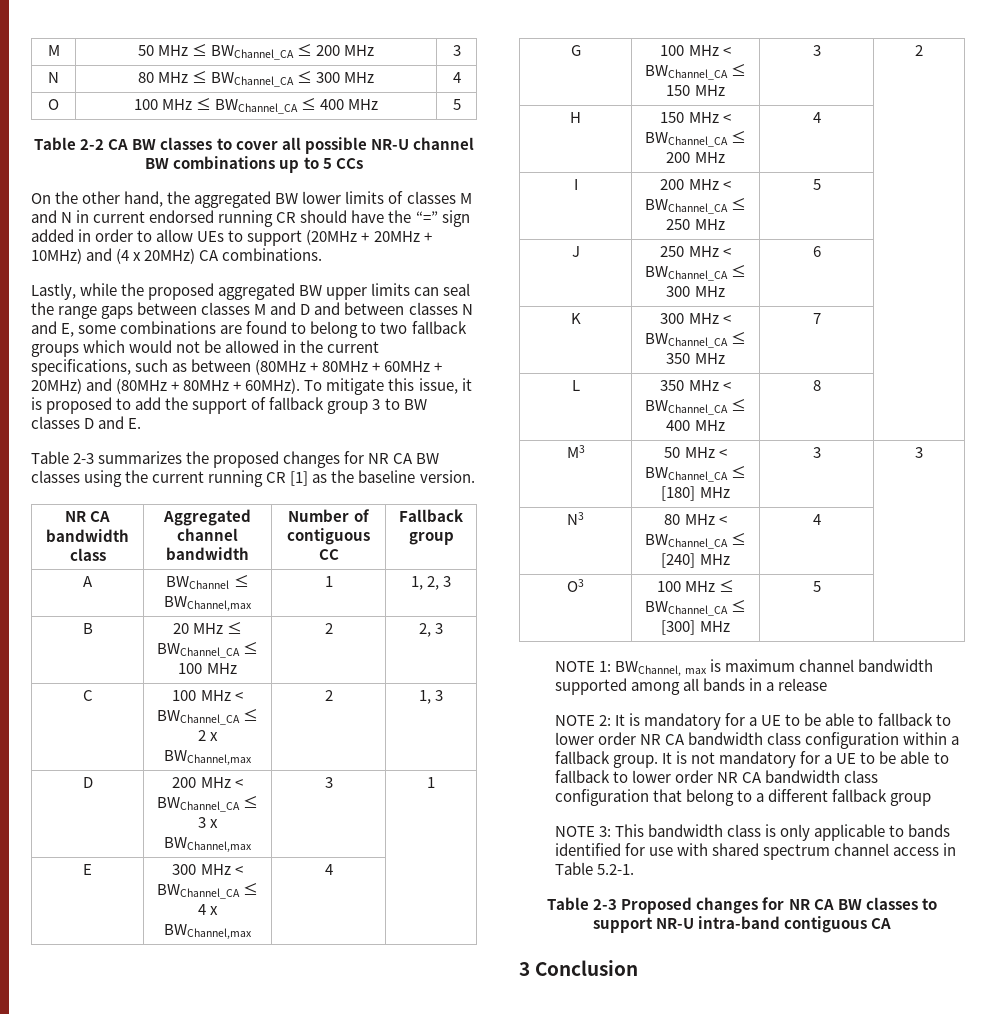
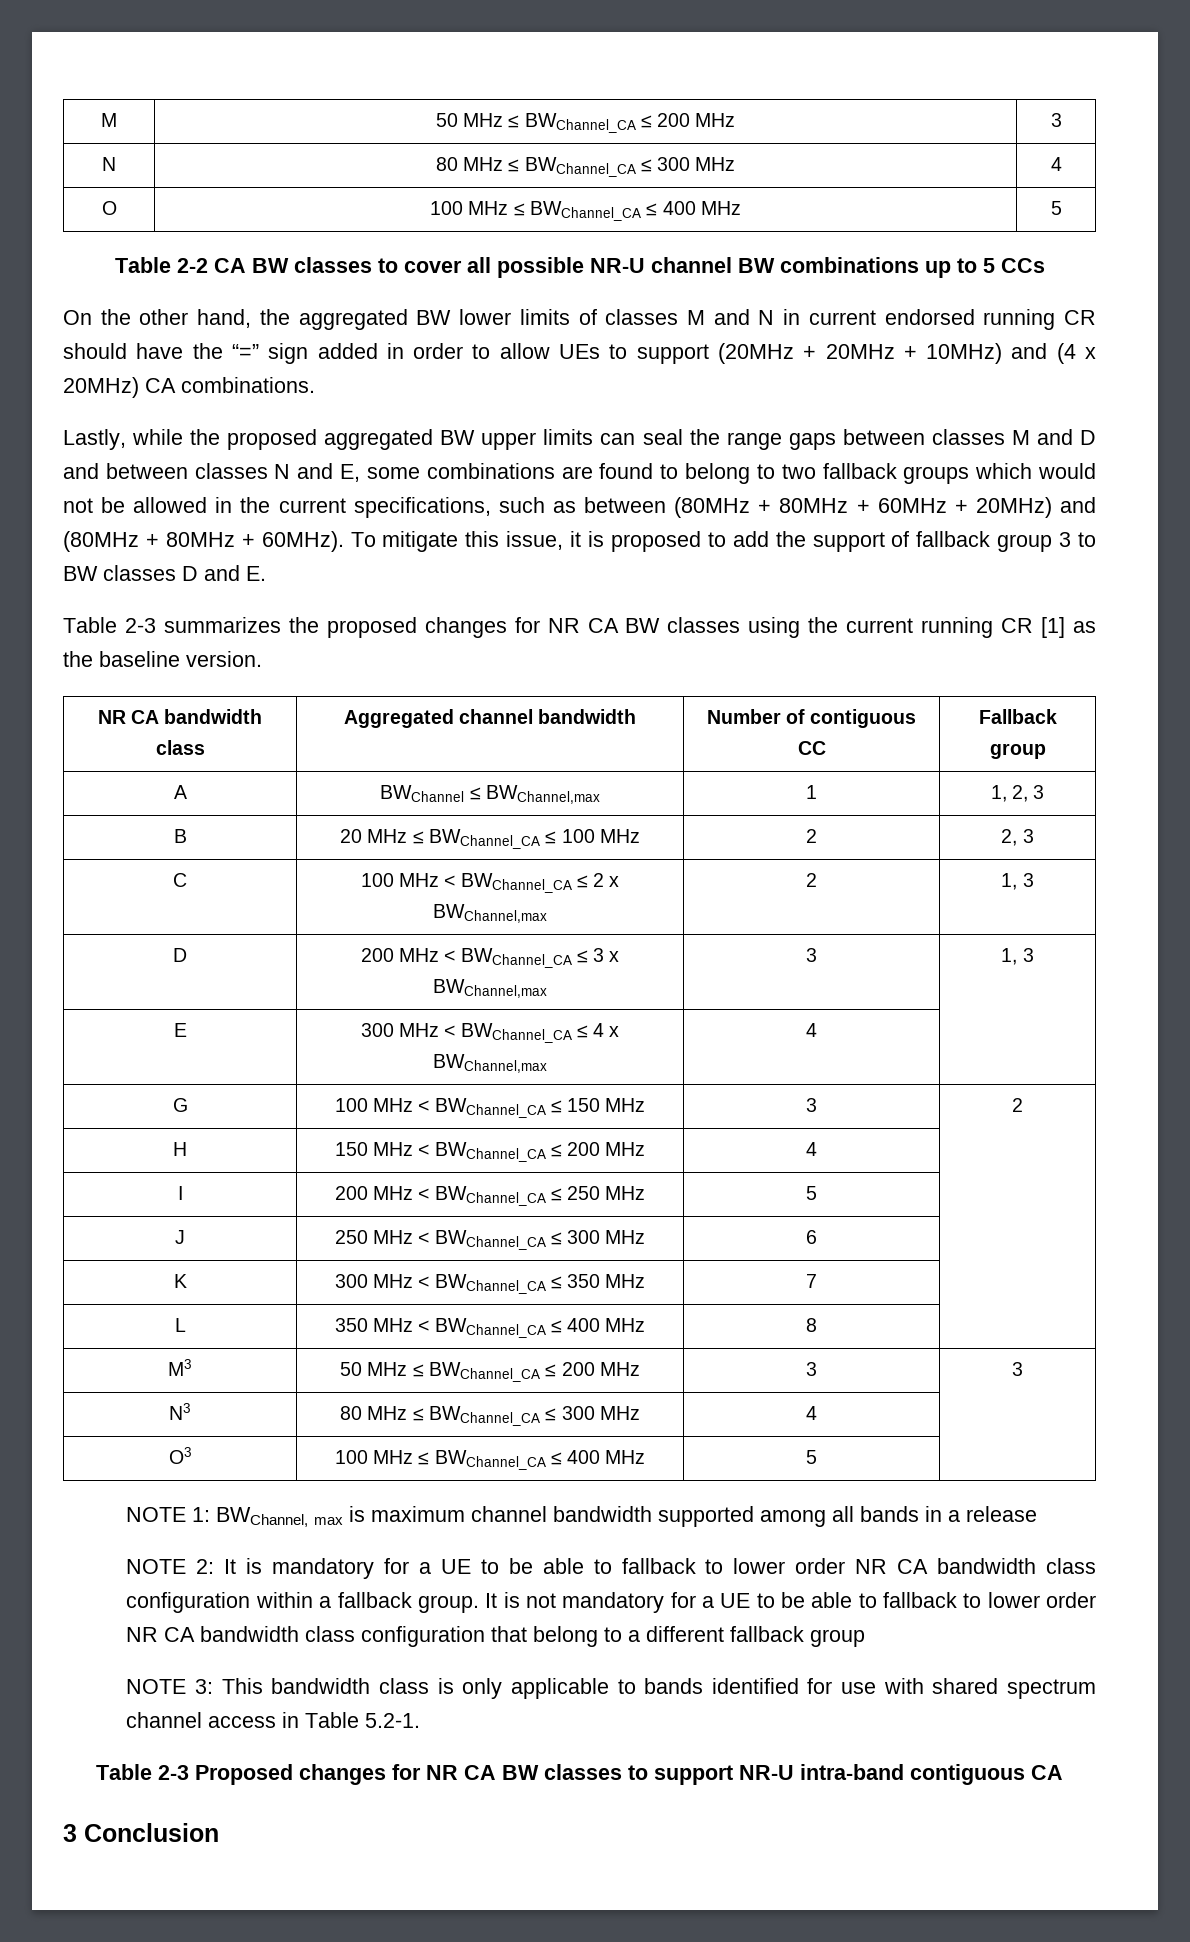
- D | 200 MHz < BWChannel_CA ≤ 3 x BWChannel,max | 3 | 1
+ D | 200 MHz < BWChannel_CA ≤ 3 x BWChannel,max | 3 | 1, 3
- M3 | 50 MHz < BWChannel_CA ≤ [180] MHz | 3 | 3
+ M3 | 50 MHz ≤ BWChannel_CA ≤ 200 MHz | 3 | 3
- N3 | 80 MHz < BWChannel_CA ≤ [240] MHz | 4 |
+ N3 | 80 MHz ≤ BWChannel_CA ≤ 300 MHz | 4 |
- O3 | 100 MHz ≤ BWChannel_CA ≤ [300] MHz | 5 |
+ O3 | 100 MHz ≤ BWChannel_CA ≤ 400 MHz | 5 |

